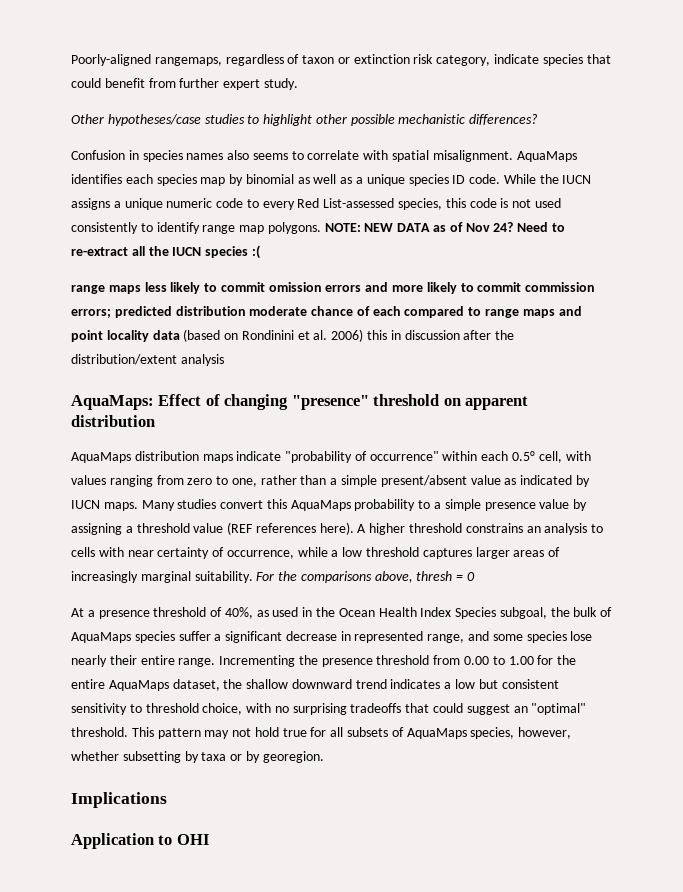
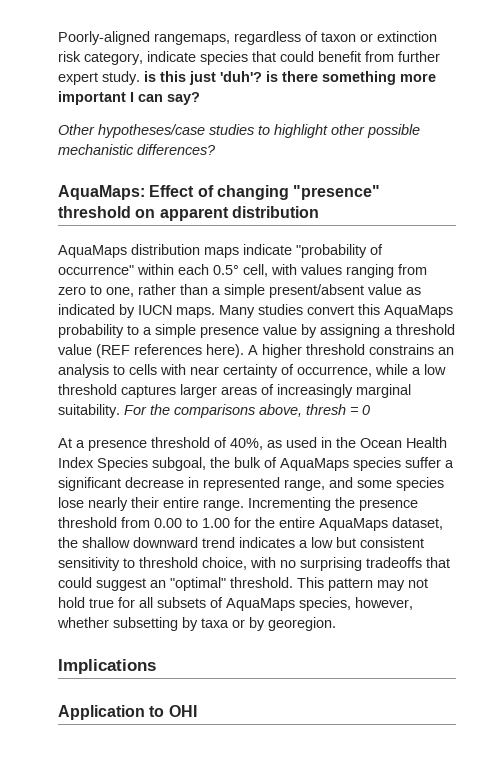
- Poorly-aligned rangemaps, regardless of taxon or extinction risk category, indicate species that could benefit from further expert study.
+ Poorly-aligned rangemaps, regardless of taxon or extinction risk category, indicate species that could benefit from further expert study. is this just 'duh'? is there something more important I can say?
- Confusion in species names also seems to correlate with spatial misalignment. AquaMaps identifies each species map by binomial as well as a unique species ID code. While the IUCN assigns a unique numeric code to every Red List-assessed species, this code is not used consistently to identify range map polygons. NOTE: NEW DATA as of Nov 24? Need to re-extract all the IUCN species :(
- range maps less likely to commit omission errors and more likely to commit commission errors; predicted distribution moderate chance of each compared to range maps and point locality data (based on Rondinini et al. 2006) this in discussion after the distribution/extent analysis

